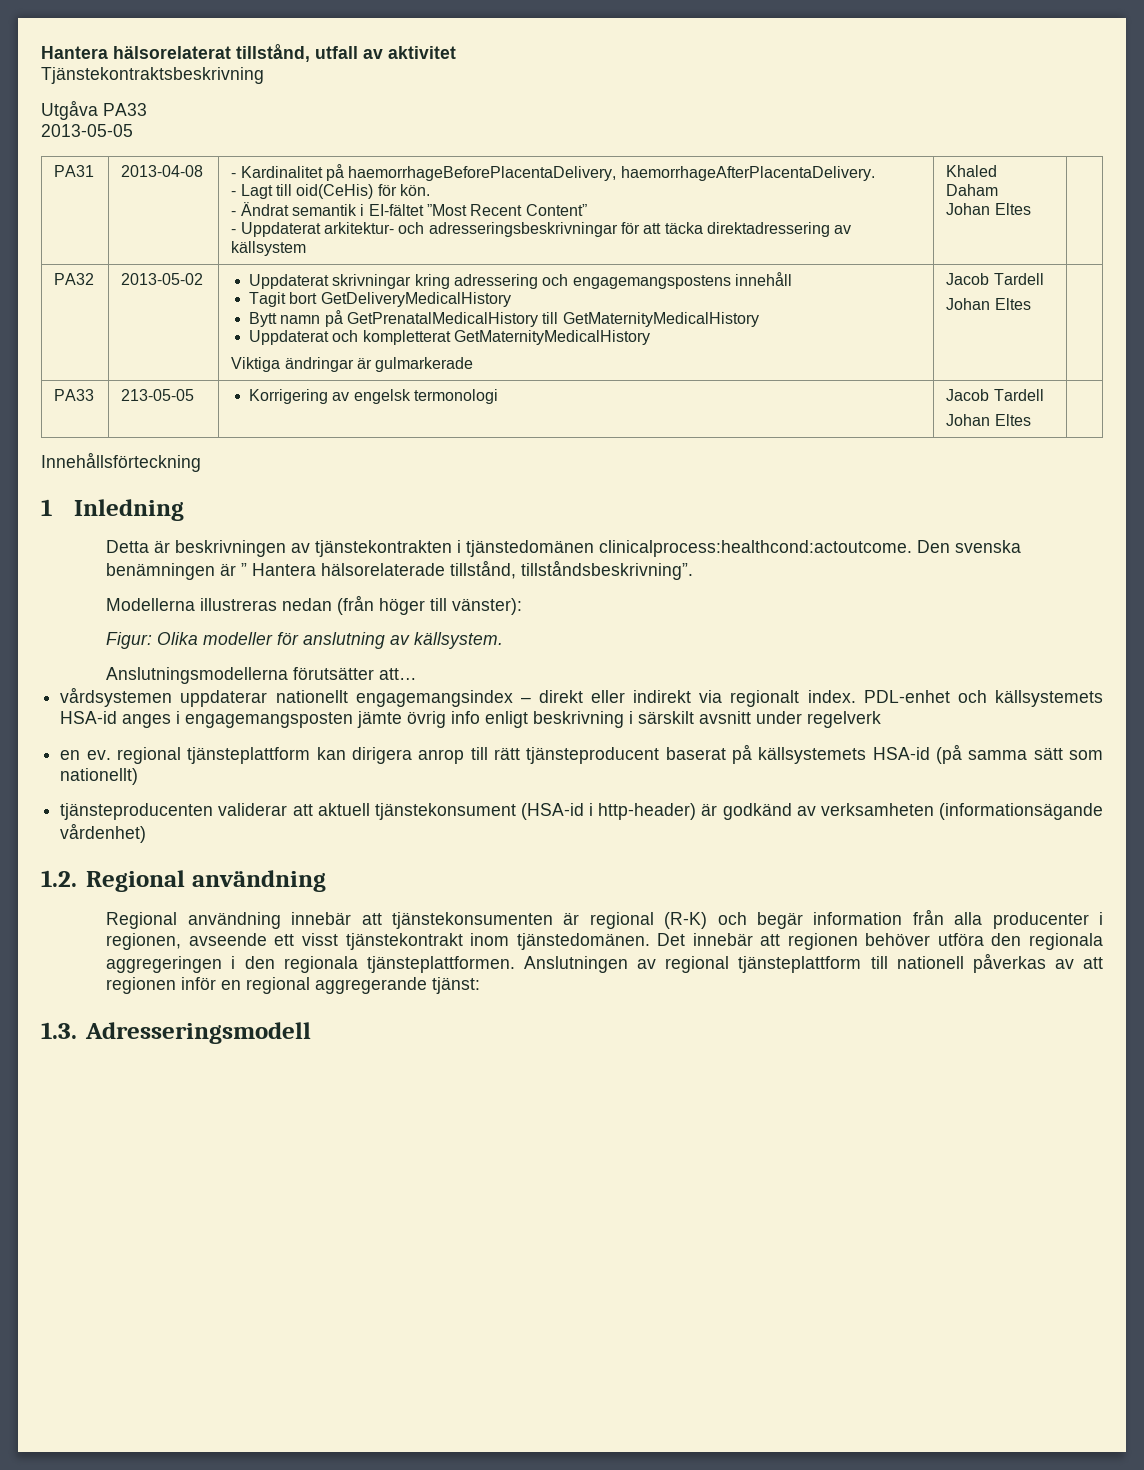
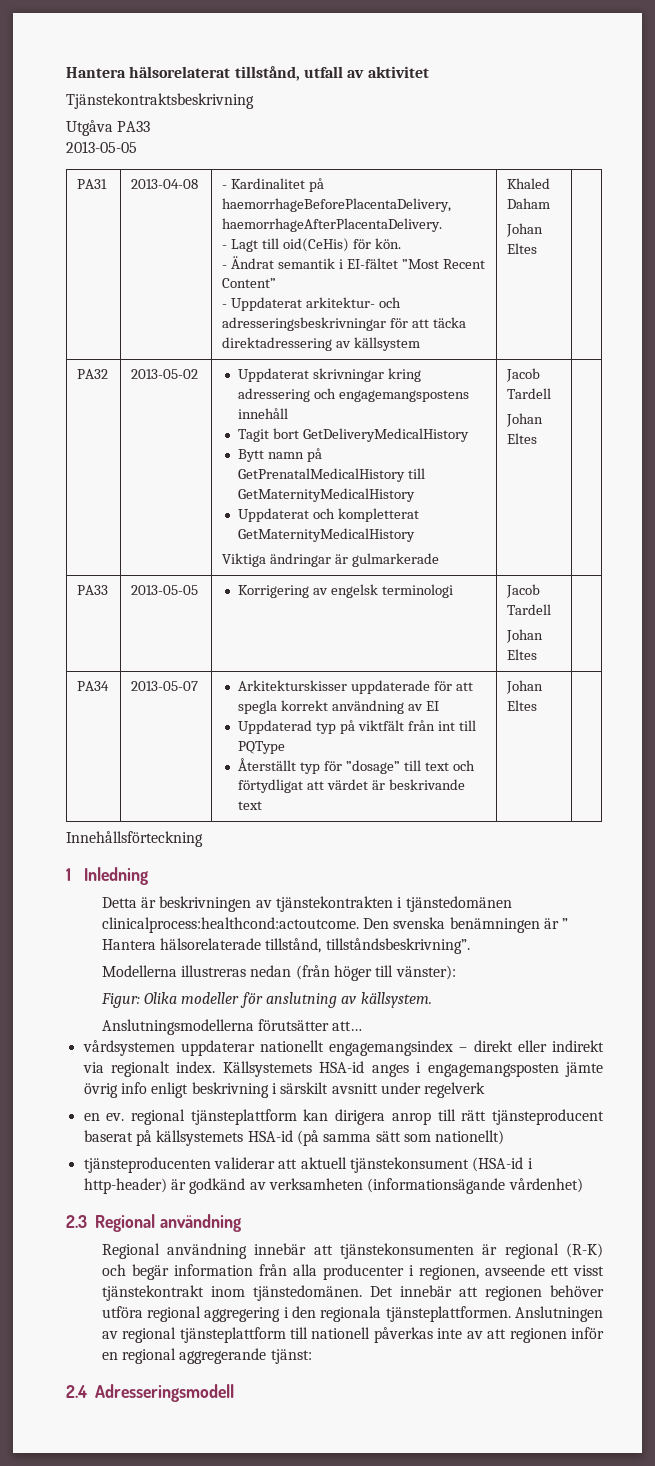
- PA33 | 213-05-05 | Korrigering av engelsk termonologi | Jacob Tardell
+ PA33 | 2013-05-05 | Korrigering av engelsk terminologi | Jacob Tardell
  Johan Eltes |
+ PA34 | 2013-05-07 | Arkitekturskisser uppdaterade för att spegla korrekt användning av EI
+ Uppdaterad typ på viktfält från int till PQType
+ Återställt typ för ”dosage” till text och förtydligat att värdet är beskrivande text | Johan Eltes |
- PDL-enhet och källsystemets HSA-id anges i engagemangsposten jämte övrig info enligt beskrivning i särskilt avsnitt under regelverk
+ Källsystemets HSA-id anges i engagemangsposten jämte övrig info enligt beskrivning i särskilt avsnitt under regelverk
- 1.2. Regional användning
+ 2.3 Regional användning
- Det innebär att regionen behöver utföra den regionala aggregeringen i den regionala tjänsteplattformen.
+ Det innebär att regionen behöver utföra regional aggregering i den regionala tjänsteplattformen.
- Anslutningen av regional tjänsteplattform till nationell påverkas av att regionen inför en regional aggregerande tjänst:
+ Anslutningen av regional tjänsteplattform till nationell påverkas inte av att regionen inför en regional aggregerande tjänst:
- 1.3. Adresseringsmodell
+ 2.4 Adresseringsmodell

